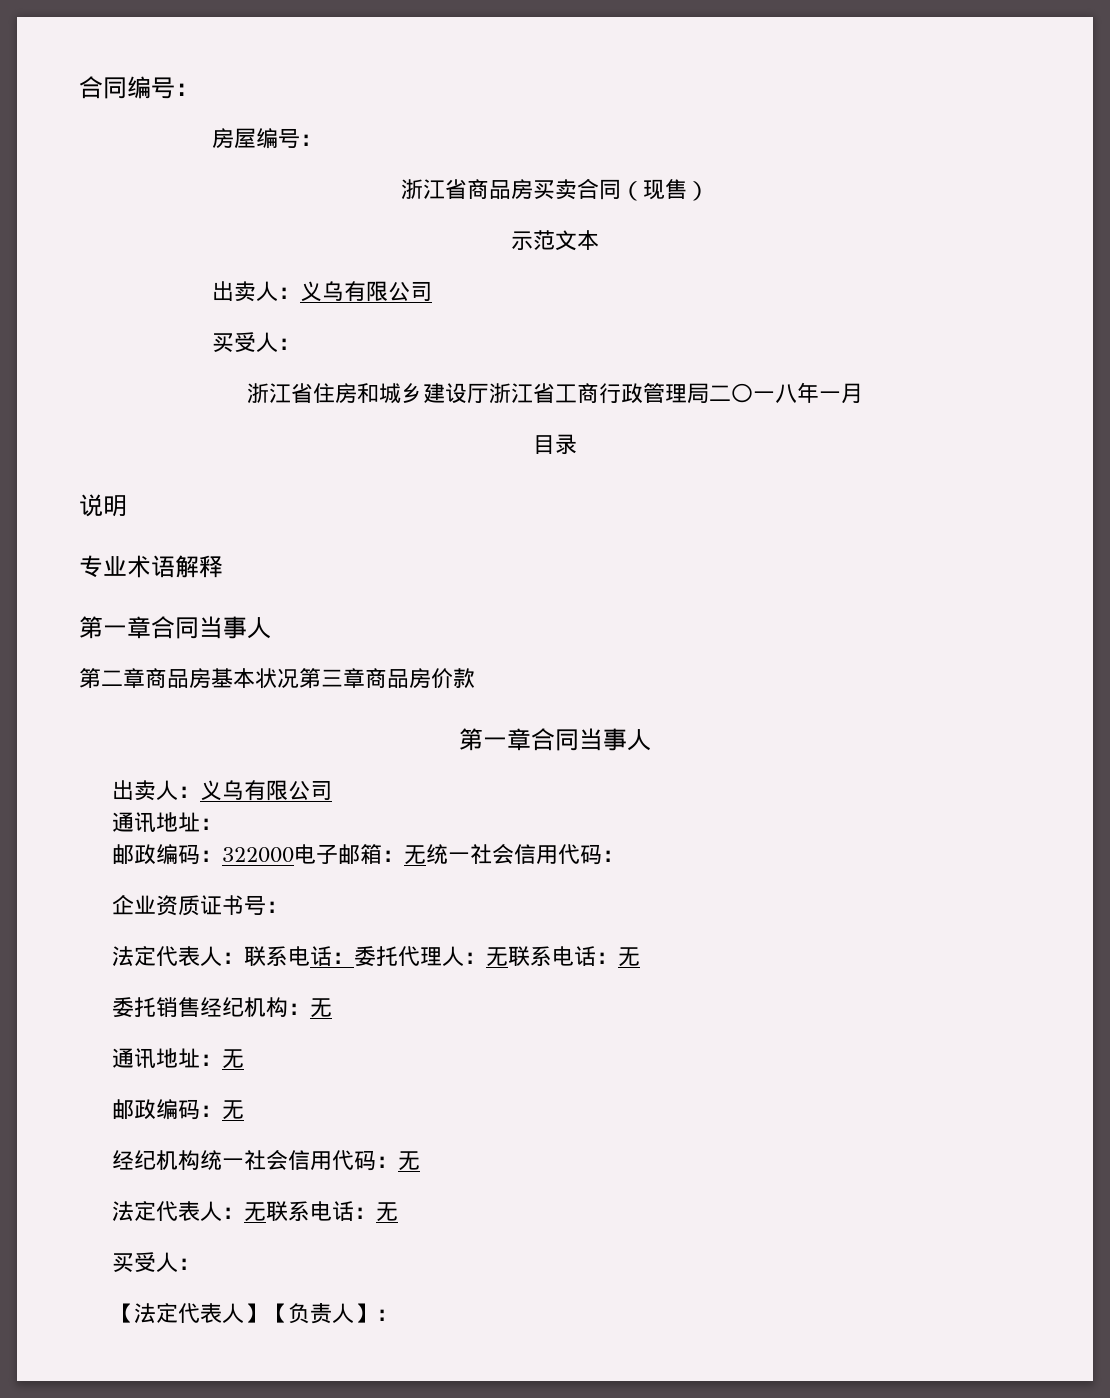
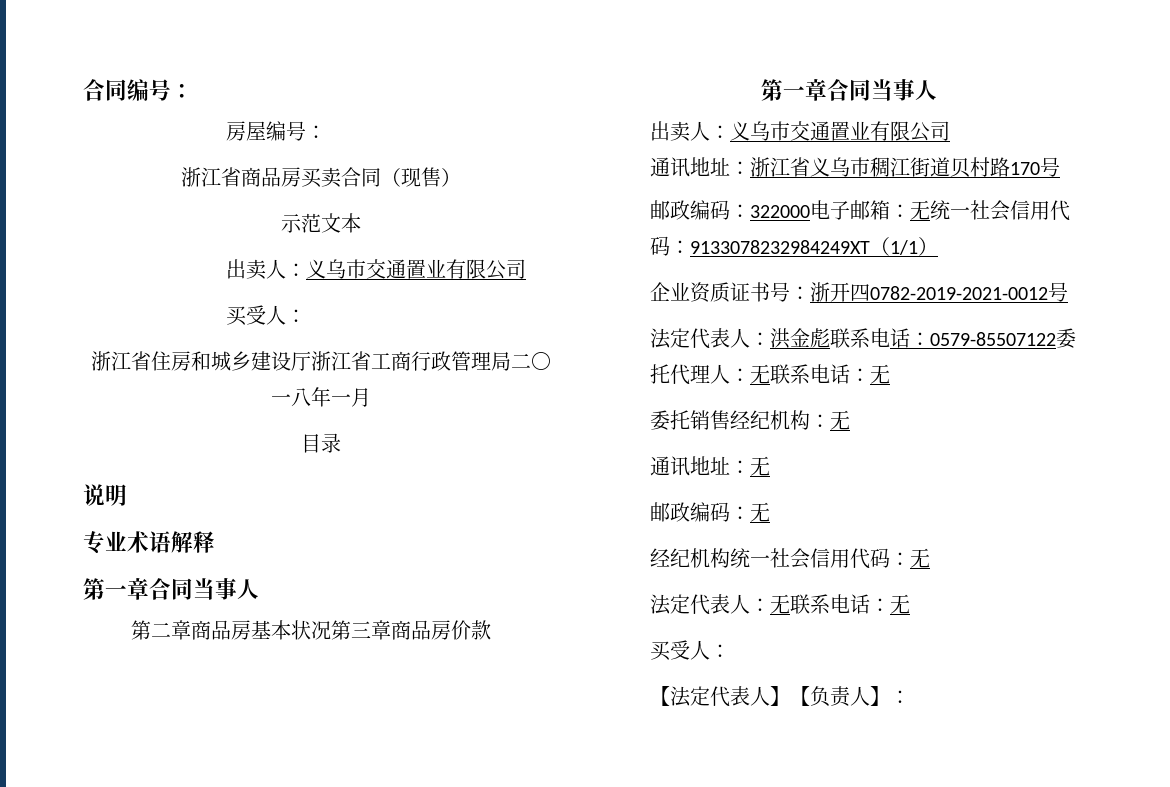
  示范文本
- 出卖人：义乌有限公司
+ 出卖人：义乌市交通置业有限公司
  第二章商品房基本状况第三章商品房价款
  第一章合同当事人
- 出卖人：义乌有限公司
- 通讯地址：
+ 出卖人：义乌市交通置业有限公司
+ 通讯地址：浙江省义乌市稠江街道贝村路170号
- 邮政编码：322000电子邮箱：无统一社会信用代码：
+ 邮政编码：322000电子邮箱：无统一社会信用代码：9133078232984249XT（1/1）
- 企业资质证书号：
- 法定代表人：联系电话：委托代理人：无联系电话：无
+ 企业资质证书号：浙开四0782-2019-2021-0012号
+ 法定代表人：洪金彪联系电话：0579-85507122委托代理人：无联系电话：无

